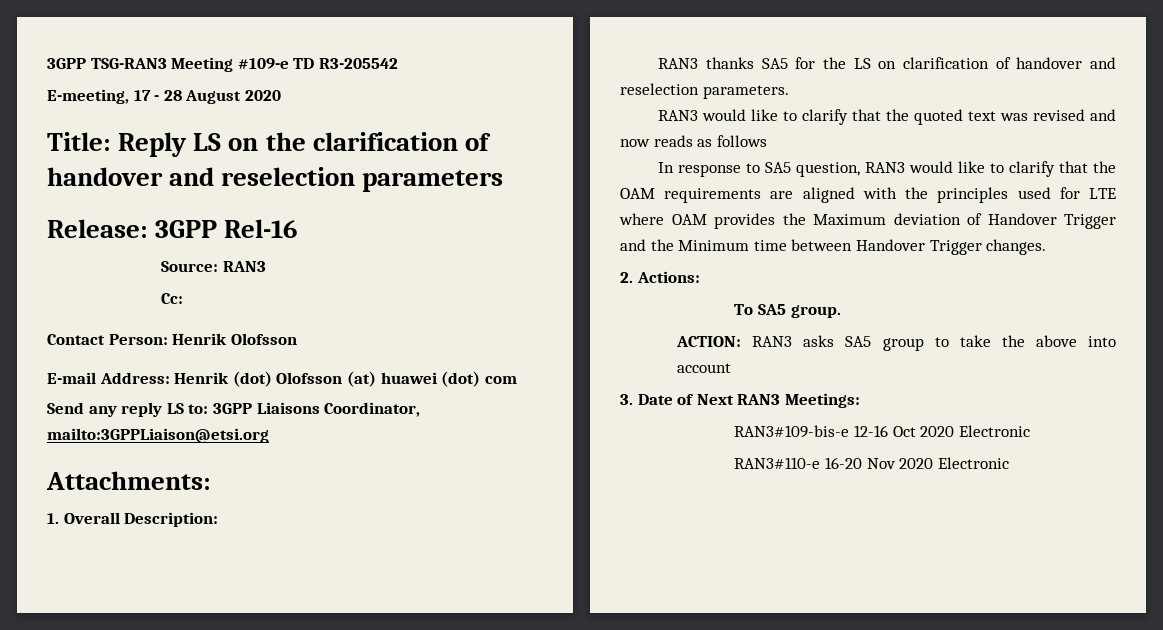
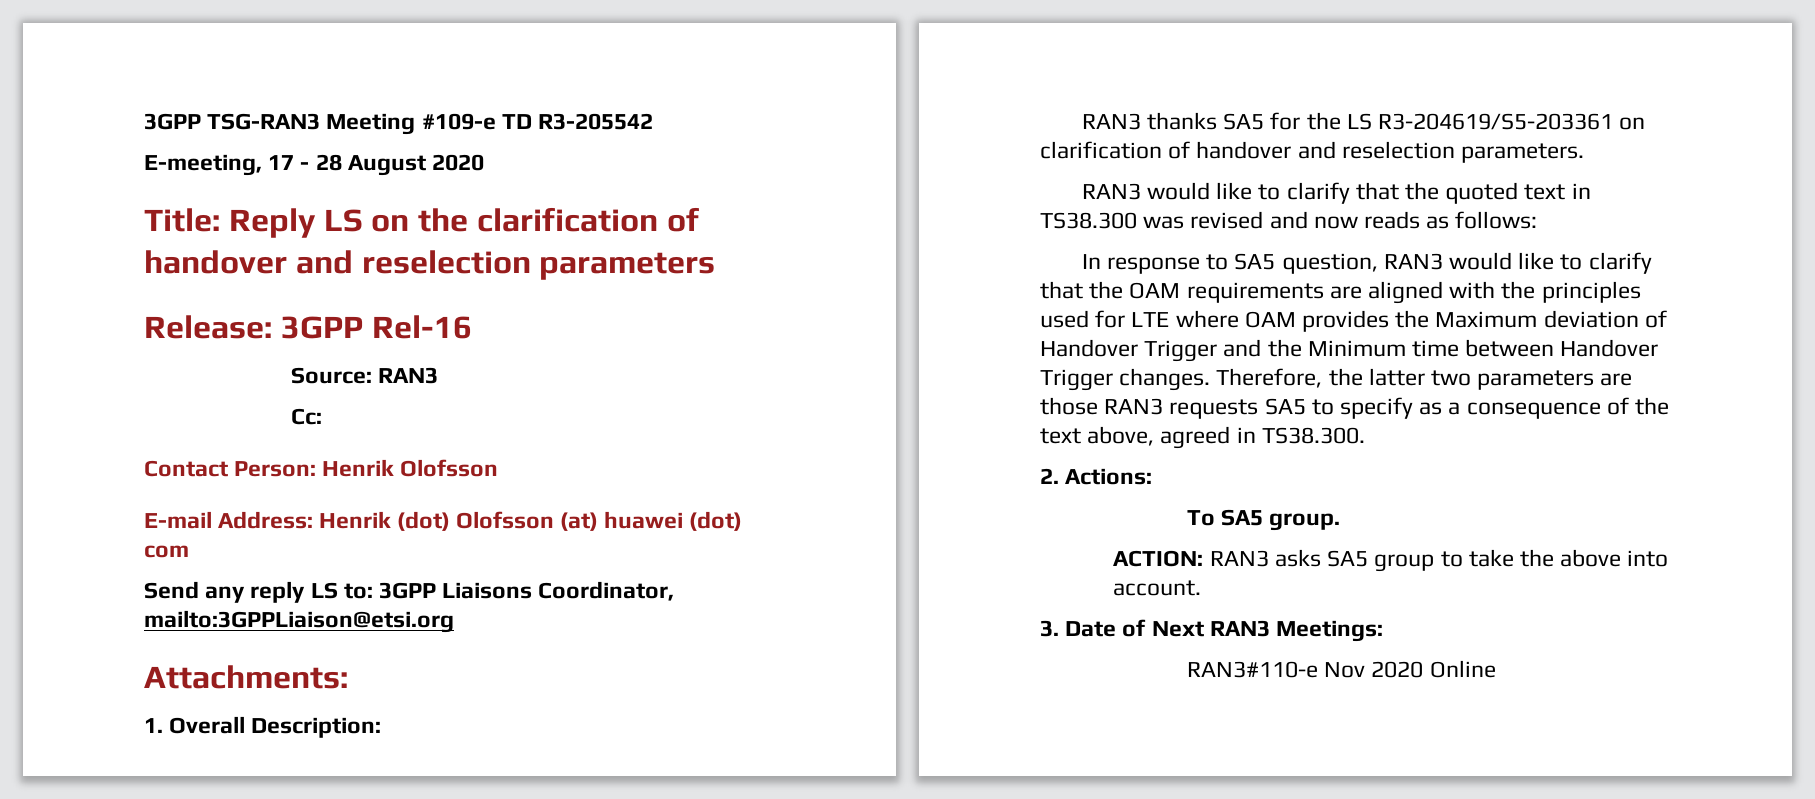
- RAN3 thanks SA5 for the LS on clarification of handover and reselection parameters.
+ RAN3 thanks SA5 for the LS R3-204619/S5-203361 on clarification of handover and reselection parameters.
- RAN3 would like to clarify that the quoted text was revised and now reads as follows
+ RAN3 would like to clarify that the quoted text in TS38.300 was revised and now reads as follows:
+ Therefore, the latter two parameters are those RAN3 requests SA5 to specify as a consequence of the text above, agreed in TS38.300.
- ACTION: RAN3 asks SA5 group to take the above into account
+ ACTION: RAN3 asks SA5 group to take the above into account.
- RAN3#109-bis-e 12-16 Oct 2020 Electronic
- RAN3#110-e 16-20 Nov 2020 Electronic
+ RAN3#110-e Nov 2020 Online

